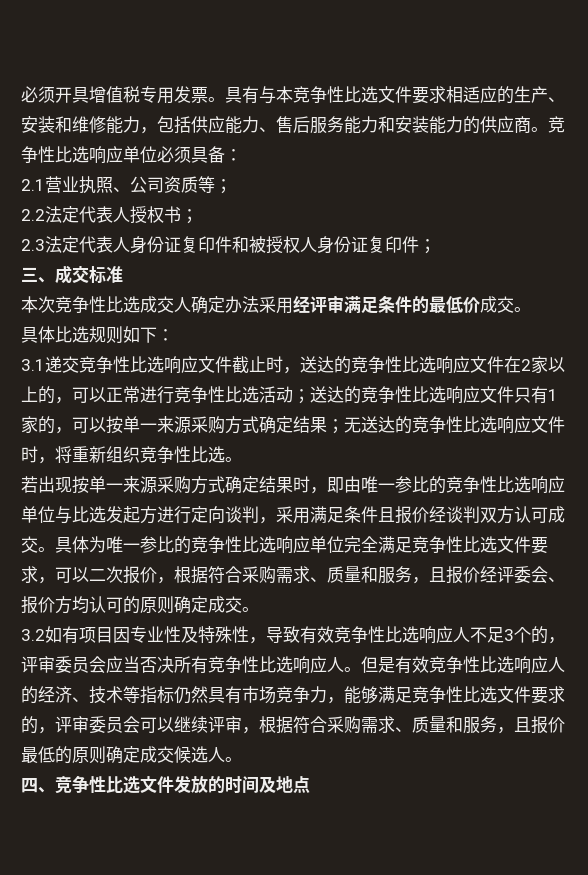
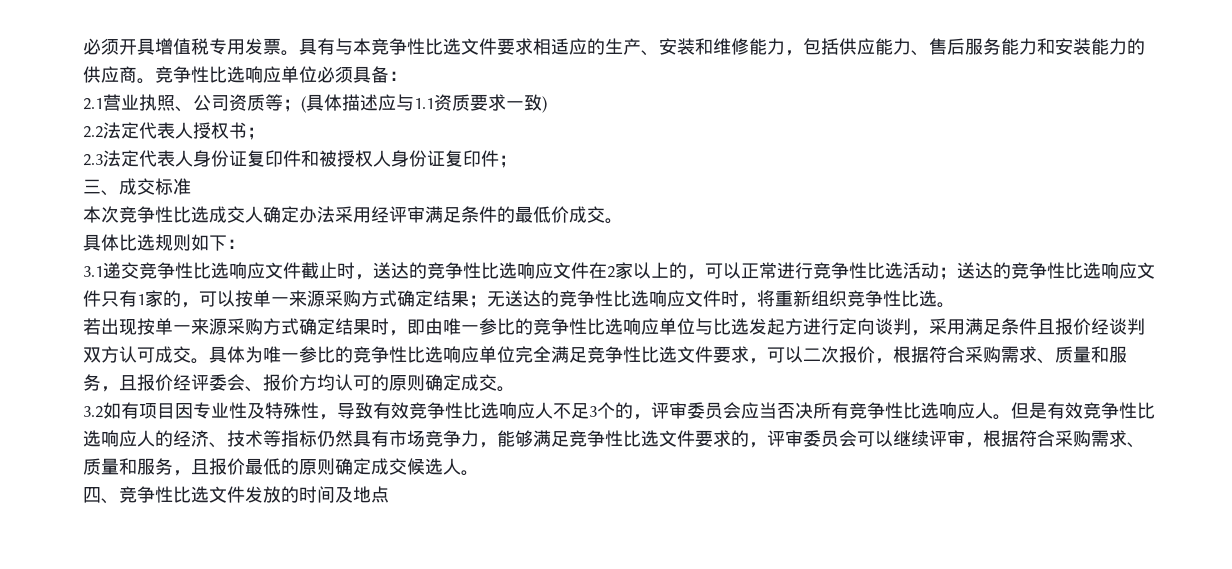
- 2.1营业执照、公司资质等；
+ 2.1营业执照、公司资质等；(具体描述应与1.1资质要求一致)

